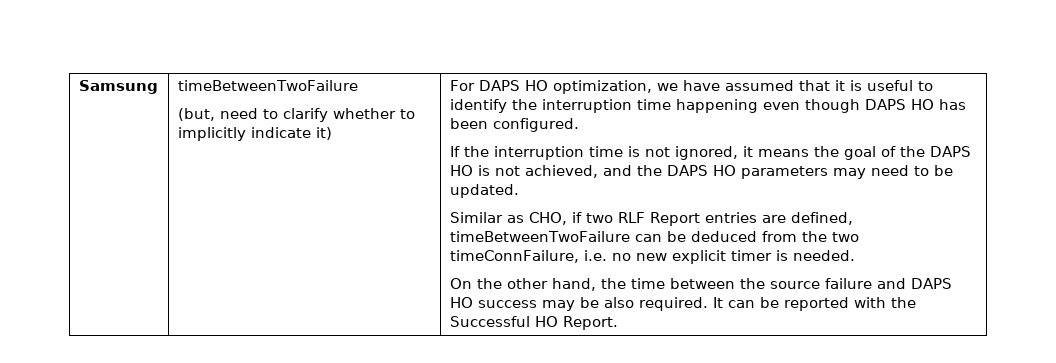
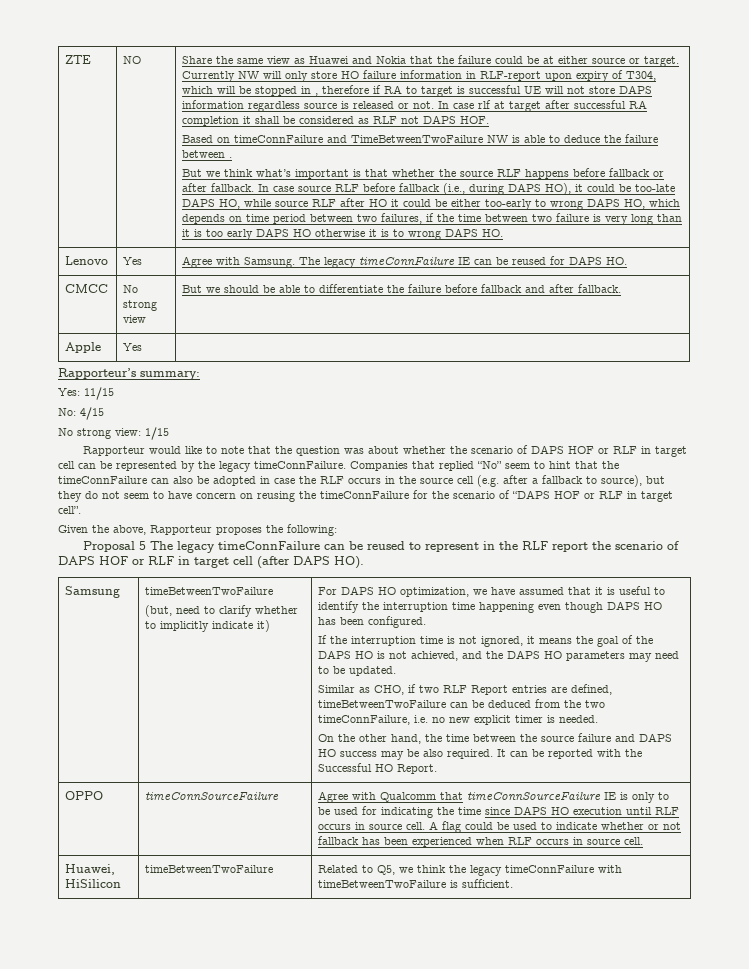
+ ZTE | NO | Share the same view as Huawei and Nokia that the failure could be at either source or target. Currently NW will only store HO failure information in RLF-report upon expiry of T304, which will be stopped in , therefore if RA to target is successful UE will not store DAPS information regardless source is released or not. In case rlf at target after successful RA completion it shall be considered as RLF not DAPS HOF.
+ Based on timeConnFailure and TimeBetweenTwoFailure NW is able to deduce the failure between .
+ But we think what’s important is that whether the source RLF happens before fallback or after fallback. In case source RLF before fallback (i.e., during DAPS HO), it could be too-late DAPS HO, while source RLF after HO it could be either too-early to wrong DAPS HO, which depends on time period between two failures, if the time between two failure is very long than it is too early DAPS HO otherwise it is to wrong DAPS HO.
+ Lenovo | Yes | Agree with Samsung. The legacy timeConnFailure IE can be reused for DAPS HO.
+ CMCC | No strong view | But we should be able to differentiate the failure before fallback and after fallback.
+ Apple | Yes |
+ Rapporteur’s summary:
+ Yes: 11/15
+ No: 4/15
+ No strong view: 1/15
+ Rapporteur would like to note that the question was about whether the scenario of DAPS HOF or RLF in target cell can be represented by the legacy timeConnFailure. Companies that replied “No” seem to hint that the timeConnFailure can also be adopted in case the RLF occurs in the source cell (e.g. after a fallback to source), but they do not seem to have concern on reusing the timeConnFailure for the scenario of “DAPS HOF or RLF in target cell”.
+ Given the above, Rapporteur proposes the following:
+ Proposal 5 The legacy timeConnFailure can be reused to represent in the RLF report the scenario of DAPS HOF or RLF in target cell (after DAPS HO).
+ OPPO | timeConnSourceFailure | Agree with Qualcomm that timeConnSourceFailure IE is only to be used for indicating the time since DAPS HO execution until RLF occurs in source cell. A flag could be used to indicate whether or not fallback has been experienced when RLF occurs in source cell.
+ Huawei, HiSilicon | timeBetweenTwoFailure | Related to Q5, we think the legacy timeConnFailure with timeBetweenTwoFailure is sufficient.

